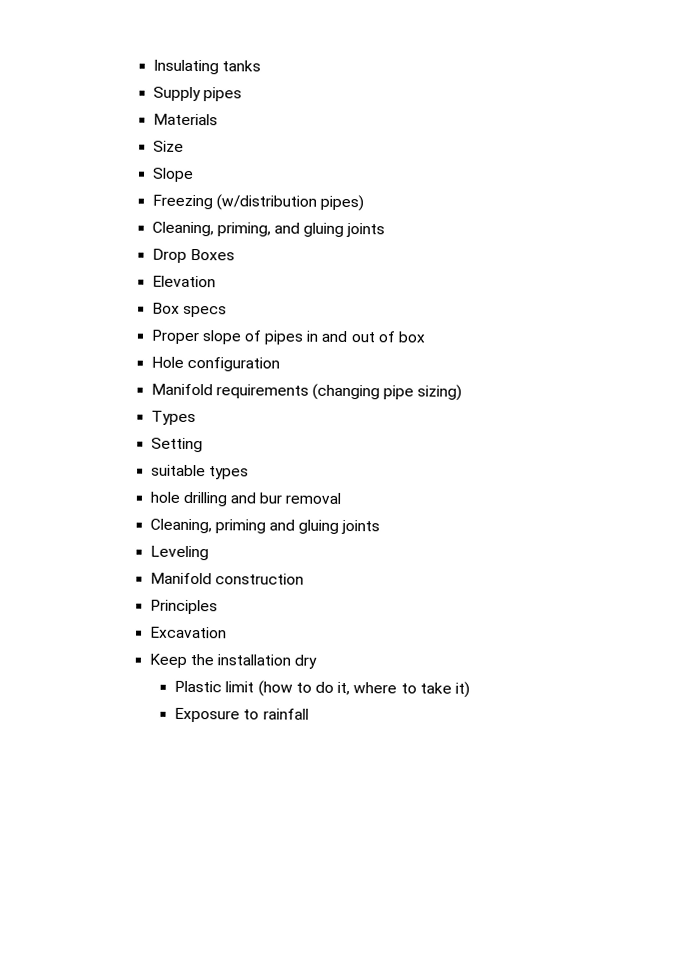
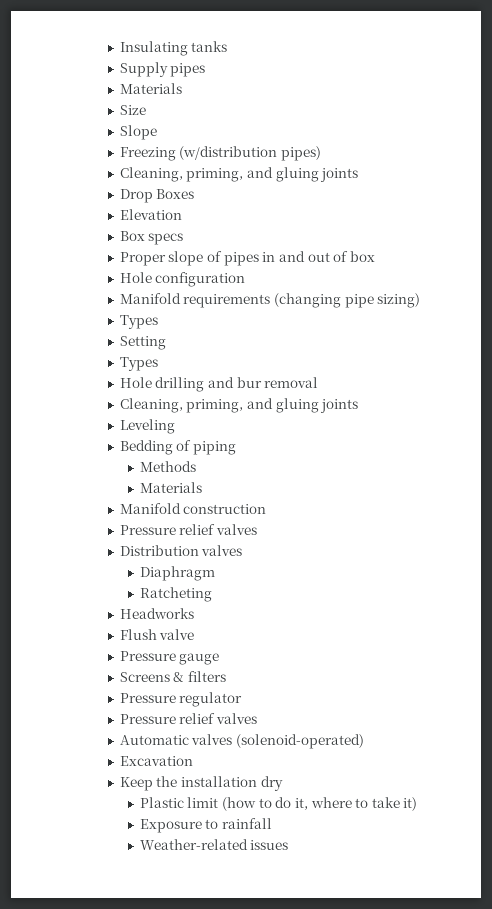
  Setting
- suitable types
- hole drilling and bur removal
- Cleaning, priming and gluing joints
+ Types
+ Hole drilling and bur removal
+ Cleaning, priming, and gluing joints
+ Bedding of piping
+ Methods
+ Materials
  Manifold construction
- Principles
+ Pressure relief valves
+ Distribution valves
+ Diaphragm
+ Ratcheting
+ Headworks
+ Flush valve
+ Pressure gauge
+ Screens & filters
+ Pressure regulator
+ Pressure relief valves
+ Automatic valves (solenoid-operated)
+ Weather-related issues

